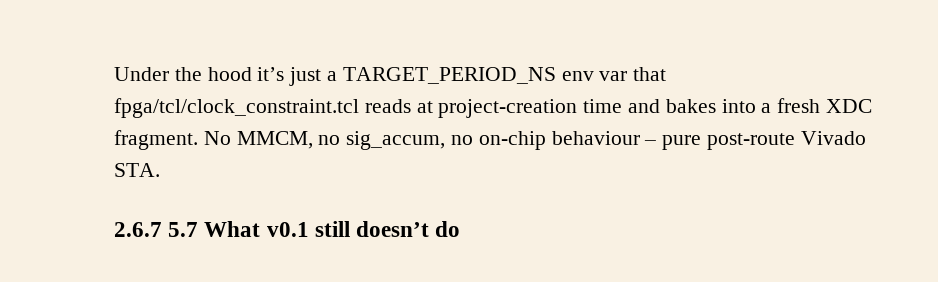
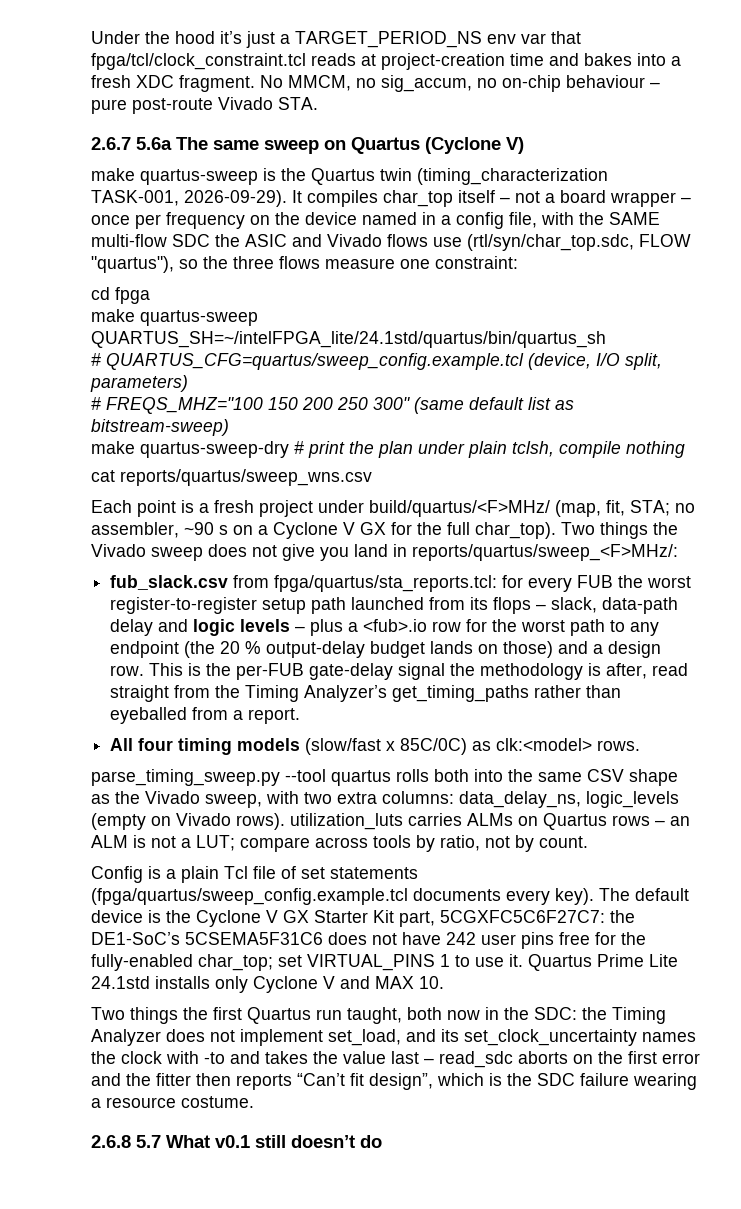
- 2.6.7 5.7 What v0.1 still doesn’t do
+ 2.6.7 5.6a The same sweep on Quartus (Cyclone V)
+ make quartus-sweep is the Quartus twin (timing_characterization TASK-001, 2026-09-29). It compiles char_top itself – not a board wrapper – once per frequency on the device named in a config file, with the SAME multi-flow SDC the ASIC and Vivado flows use (rtl/syn/char_top.sdc, FLOW "quartus"), so the three flows measure one constraint:
+ cd fpga
+ make quartus-sweep QUARTUS_SH=~/intelFPGA_lite/24.1std/quartus/bin/quartus_sh
+ # QUARTUS_CFG=quartus/sweep_config.example.tcl (device, I/O split, parameters)
+ # FREQS_MHZ="100 150 200 250 300" (same default list as bitstream-sweep)
+ make quartus-sweep-dry # print the plan under plain tclsh, compile nothing
+ cat reports/quartus/sweep_wns.csv
+ Each point is a fresh project under build/quartus/<F>MHz/ (map, fit, STA; no assembler, ~90 s on a Cyclone V GX for the full char_top). Two things the Vivado sweep does not give you land in reports/quartus/sweep_<F>MHz/:
+ fub_slack.csv from fpga/quartus/sta_reports.tcl: for every FUB the worst register-to-register setup path launched from its flops – slack, data-path delay and logic levels – plus a <fub>.io row for the worst path to any endpoint (the 20 % output-delay budget lands on those) and a design row. This is the per-FUB gate-delay signal the methodology is after, read straight from the Timing Analyzer’s get_timing_paths rather than eyeballed from a report.
+ All four timing models (slow/fast x 85C/0C) as clk:<model> rows.
+ parse_timing_sweep.py --tool quartus rolls both into the same CSV shape as the Vivado sweep, with two extra columns: data_delay_ns, logic_levels (empty on Vivado rows). utilization_luts carries ALMs on Quartus rows – an ALM is not a LUT; compare across tools by ratio, not by count.
+ Config is a plain Tcl file of set statements (fpga/quartus/sweep_config.example.tcl documents every key). The default device is the Cyclone V GX Starter Kit part, 5CGXFC5C6F27C7: the DE1-SoC’s 5CSEMA5F31C6 does not have 242 user pins free for the fully-enabled char_top; set VIRTUAL_PINS 1 to use it. Quartus Prime Lite 24.1std installs only Cyclone V and MAX 10.
+ Two things the first Quartus run taught, both now in the SDC: the Timing Analyzer does not implement set_load, and its set_clock_uncertainty names the clock with -to and takes the value last – read_sdc aborts on the first error and the fitter then reports “Can’t fit design”, which is the SDC failure wearing a resource costume.
+ 2.6.8 5.7 What v0.1 still doesn’t do

